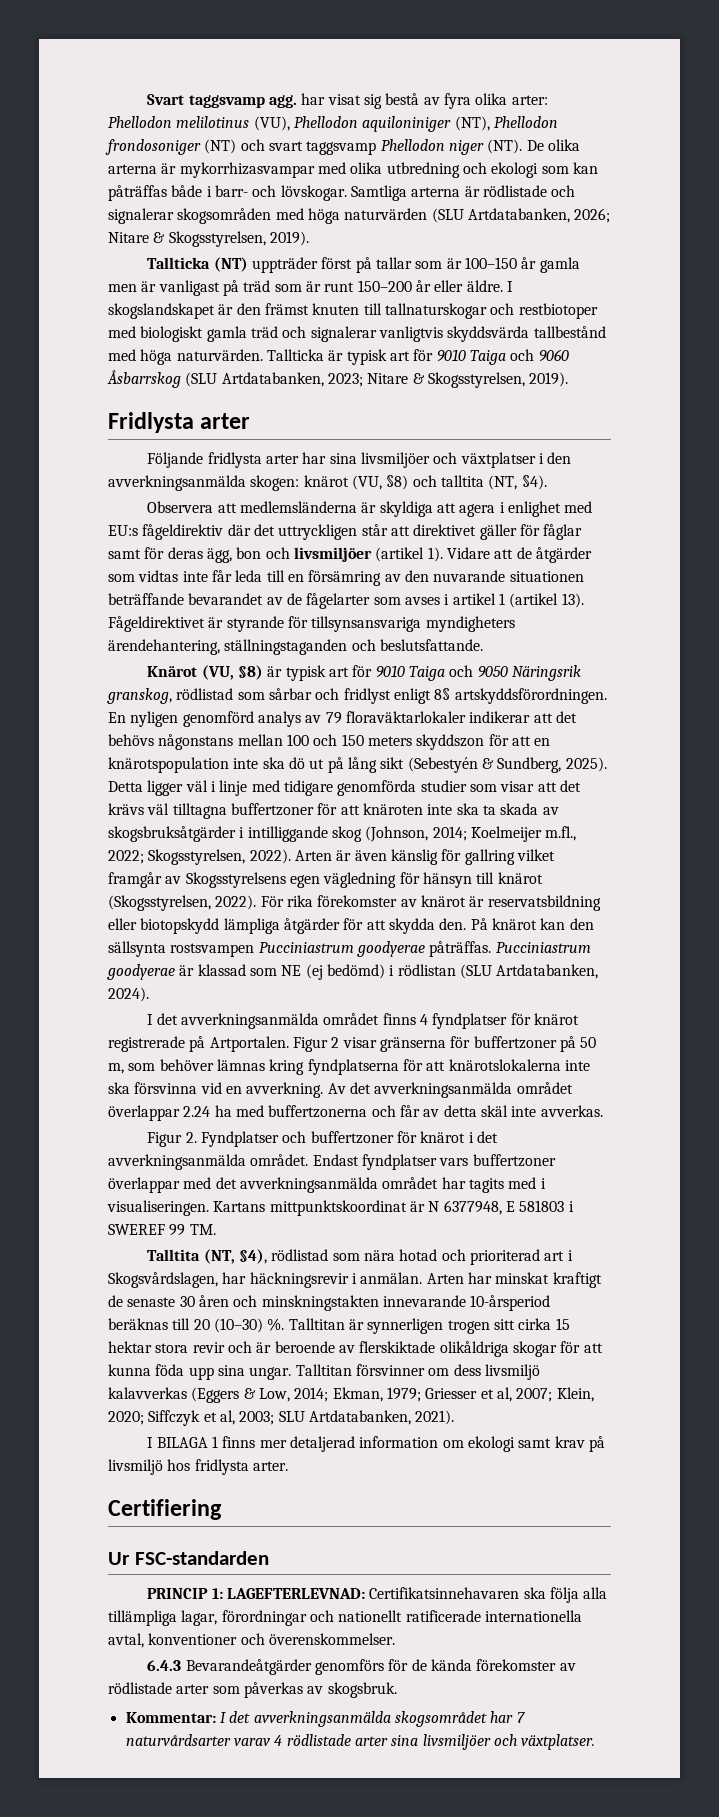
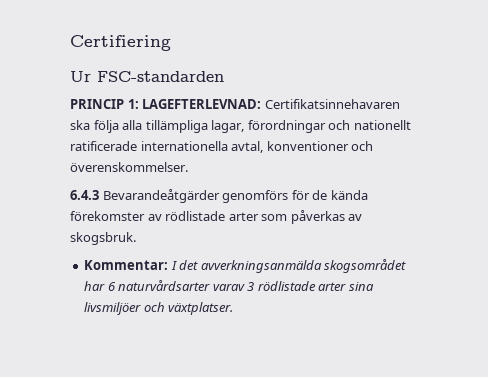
- Svart taggsvamp agg. har visat sig bestå av fyra olika arter: Phellodon melilotinus (VU), Phellodon aquiloniniger (NT), Phellodon frondosoniger (NT) och svart taggsvamp Phellodon niger (NT). De olika arterna är mykorrhizasvampar med olika utbredning och ekologi som kan påträffas både i barr- och lövskogar. Samtliga arterna är rödlistade och signalerar skogsområden med höga naturvärden (SLU Artdatabanken, 2026; Nitare & Skogsstyrelsen, 2019).
- Tallticka (NT) uppträder först på tallar som är 100–150 år gamla men är vanligast på träd som är runt 150–200 år eller äldre. I skogslandskapet är den främst knuten till tallnaturskogar och restbiotoper med biologiskt gamla träd och signalerar vanligtvis skyddsvärda tallbestånd med höga naturvärden. Tallticka är typisk art för 9010 Taiga och 9060 Åsbarrskog (SLU Artdatabanken, 2023; Nitare & Skogsstyrelsen, 2019).
- Fridlysta arter
- Följande fridlysta arter har sina livsmiljöer och växtplatser i den avverkningsanmälda skogen: knärot (VU, §8) och talltita (NT, §4).
- Observera att medlemsländerna är skyldiga att agera i enlighet med EU:s fågeldirektiv där det uttryckligen står att direktivet gäller för fåglar samt för deras ägg, bon och livsmiljöer (artikel 1). Vidare att de åtgärder som vidtas inte får leda till en försämring av den nuvarande situationen beträffande bevarandet av de fågelarter som avses i artikel 1 (artikel 13). Fågeldirektivet är styrande för tillsynsansvariga myndigheters ärendehantering, ställningstaganden och beslutsfattande.
- Knärot (VU, §8) är typisk art för 9010 Taiga och 9050 Näringsrik granskog, rödlistad som sårbar och fridlyst enligt 8§ artskyddsförordningen. En nyligen genomförd analys av 79 floraväktarlokaler indikerar att det behövs någonstans mellan 100 och 150 meters skyddszon för att en knärotspopulation inte ska dö ut på lång sikt (Sebestyén & Sundberg, 2025). Detta ligger väl i linje med tidigare genomförda studier som visar att det krävs väl tilltagna buffertzoner för att knäroten inte ska ta skada av skogsbruksåtgärder i intilliggande skog (Johnson, 2014; Koelmeijer m.fl., 2022; Skogsstyrelsen, 2022). Arten är även känslig för gallring vilket framgår av Skogsstyrelsens egen vägledning för hänsyn till knärot (Skogsstyrelsen, 2022). För rika förekomster av knärot är reservatsbildning eller biotopskydd lämpliga åtgärder för att skydda den. På knärot kan den sällsynta rostsvampen Pucciniastrum goodyerae påträffas. Pucciniastrum goodyerae är klassad som NE (ej bedömd) i rödlistan (SLU Artdatabanken, 2024).
- I det avverkningsanmälda området finns 4 fyndplatser för knärot registrerade på Artportalen. Figur 2 visar gränserna för buffertzoner på 50 m, som behöver lämnas kring fyndplatserna för att knärotslokalerna inte ska försvinna vid en avverkning. Av det avverkningsanmälda området överlappar 2.24 ha med buffertzonerna och får av detta skäl inte avverkas.
- Figur 2. Fyndplatser och buffertzoner för knärot i det avverkningsanmälda området. Endast fyndplatser vars buffertzoner överlappar med det avverkningsanmälda området har tagits med i visualiseringen. Kartans mittpunktskoordinat är N 6377948, E 581803 i SWEREF 99 TM.
- Talltita (NT, §4), rödlistad som nära hotad och prioriterad art i Skogsvårdslagen, har häckningsrevir i anmälan. Arten har minskat kraftigt de senaste 30 åren och minskningstakten innevarande 10-årsperiod beräknas till 20 (10–30) %. Talltitan är synnerligen trogen sitt cirka 15 hektar stora revir och är beroende av flerskiktade olikåldriga skogar för att kunna föda upp sina ungar. Talltitan försvinner om dess livsmiljö kalavverkas (Eggers & Low, 2014; Ekman, 1979; Griesser et al, 2007; Klein, 2020; Siffczyk et al, 2003; SLU Artdatabanken, 2021).
- I BILAGA 1 finns mer detaljerad information om ekologi samt krav på livsmiljö hos fridlysta arter.
- Kommentar: I det avverkningsanmälda skogsområdet har 7 naturvårdsarter varav 4 rödlistade arter sina livsmiljöer och växtplatser.
+ Kommentar: I det avverkningsanmälda skogsområdet har 6 naturvårdsarter varav 3 rödlistade arter sina livsmiljöer och växtplatser.

